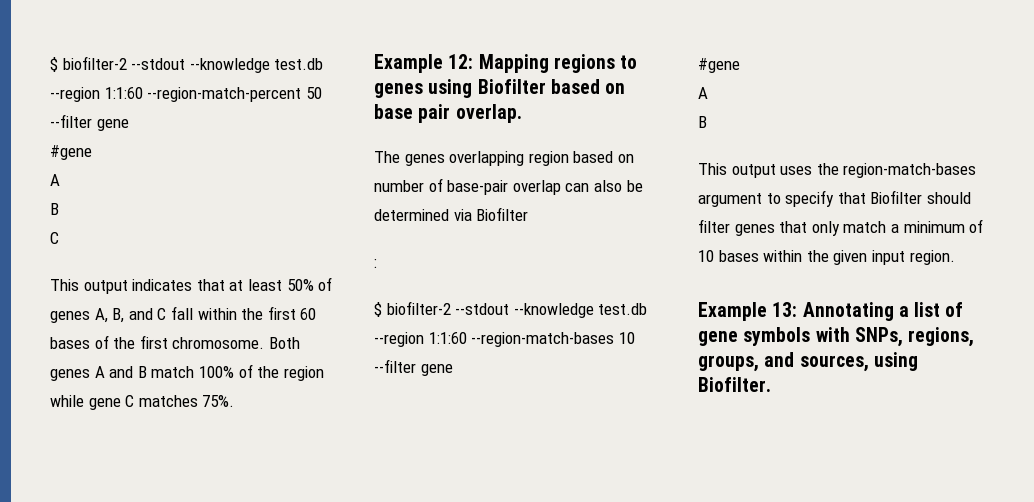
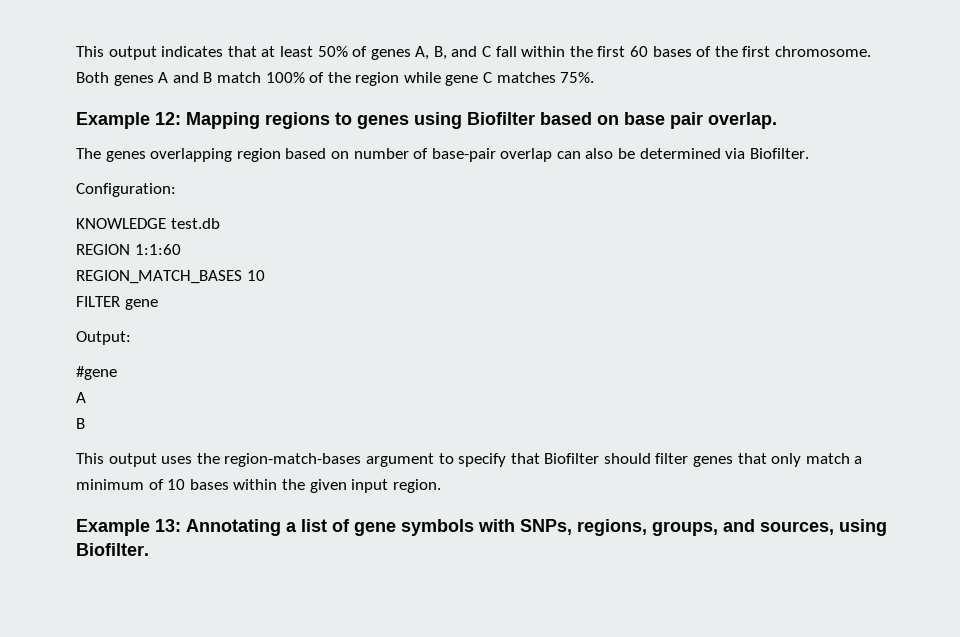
- $ biofilter-2 --stdout --knowledge test.db --region 1:1:60 --region-match-percent 50 --filter gene
- #gene
- A
- B
- C
- The genes overlapping region based on number of base-pair overlap can also be determined via Biofilter
- :
- $ biofilter-2 --stdout --knowledge test.db --region 1:1:60 --region-match-bases 10 --filter gene
+ The genes overlapping region based on number of base-pair overlap can also be determined via Biofilter.
+ Configuration:
+ KNOWLEDGE test.db
+ REGION 1:1:60
+ REGION_MATCH_BASES 10
+ FILTER gene
+ Output:

